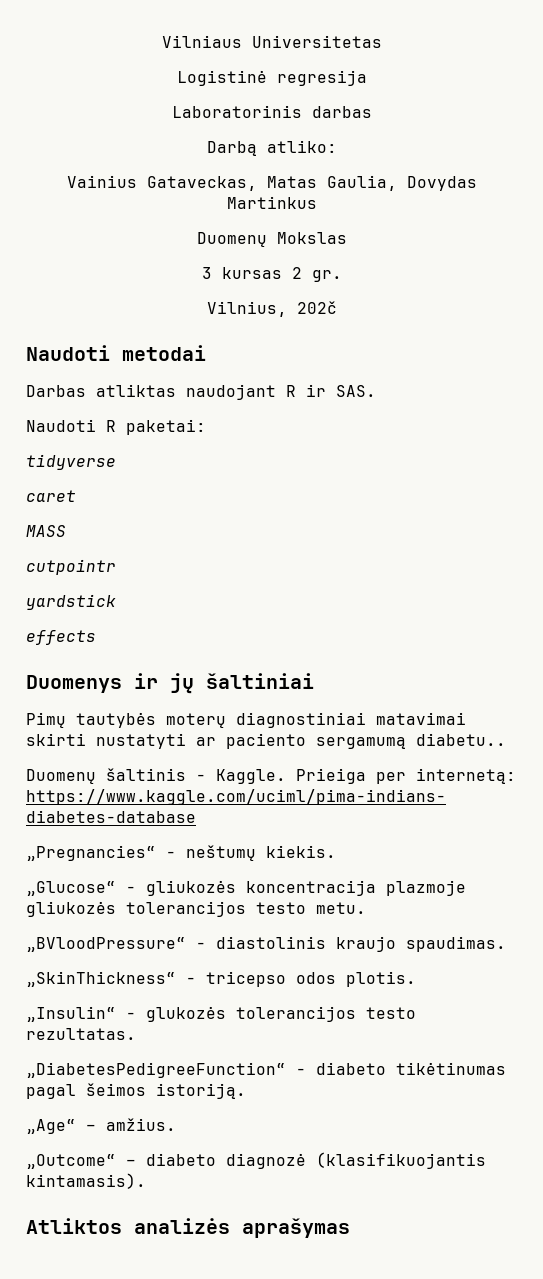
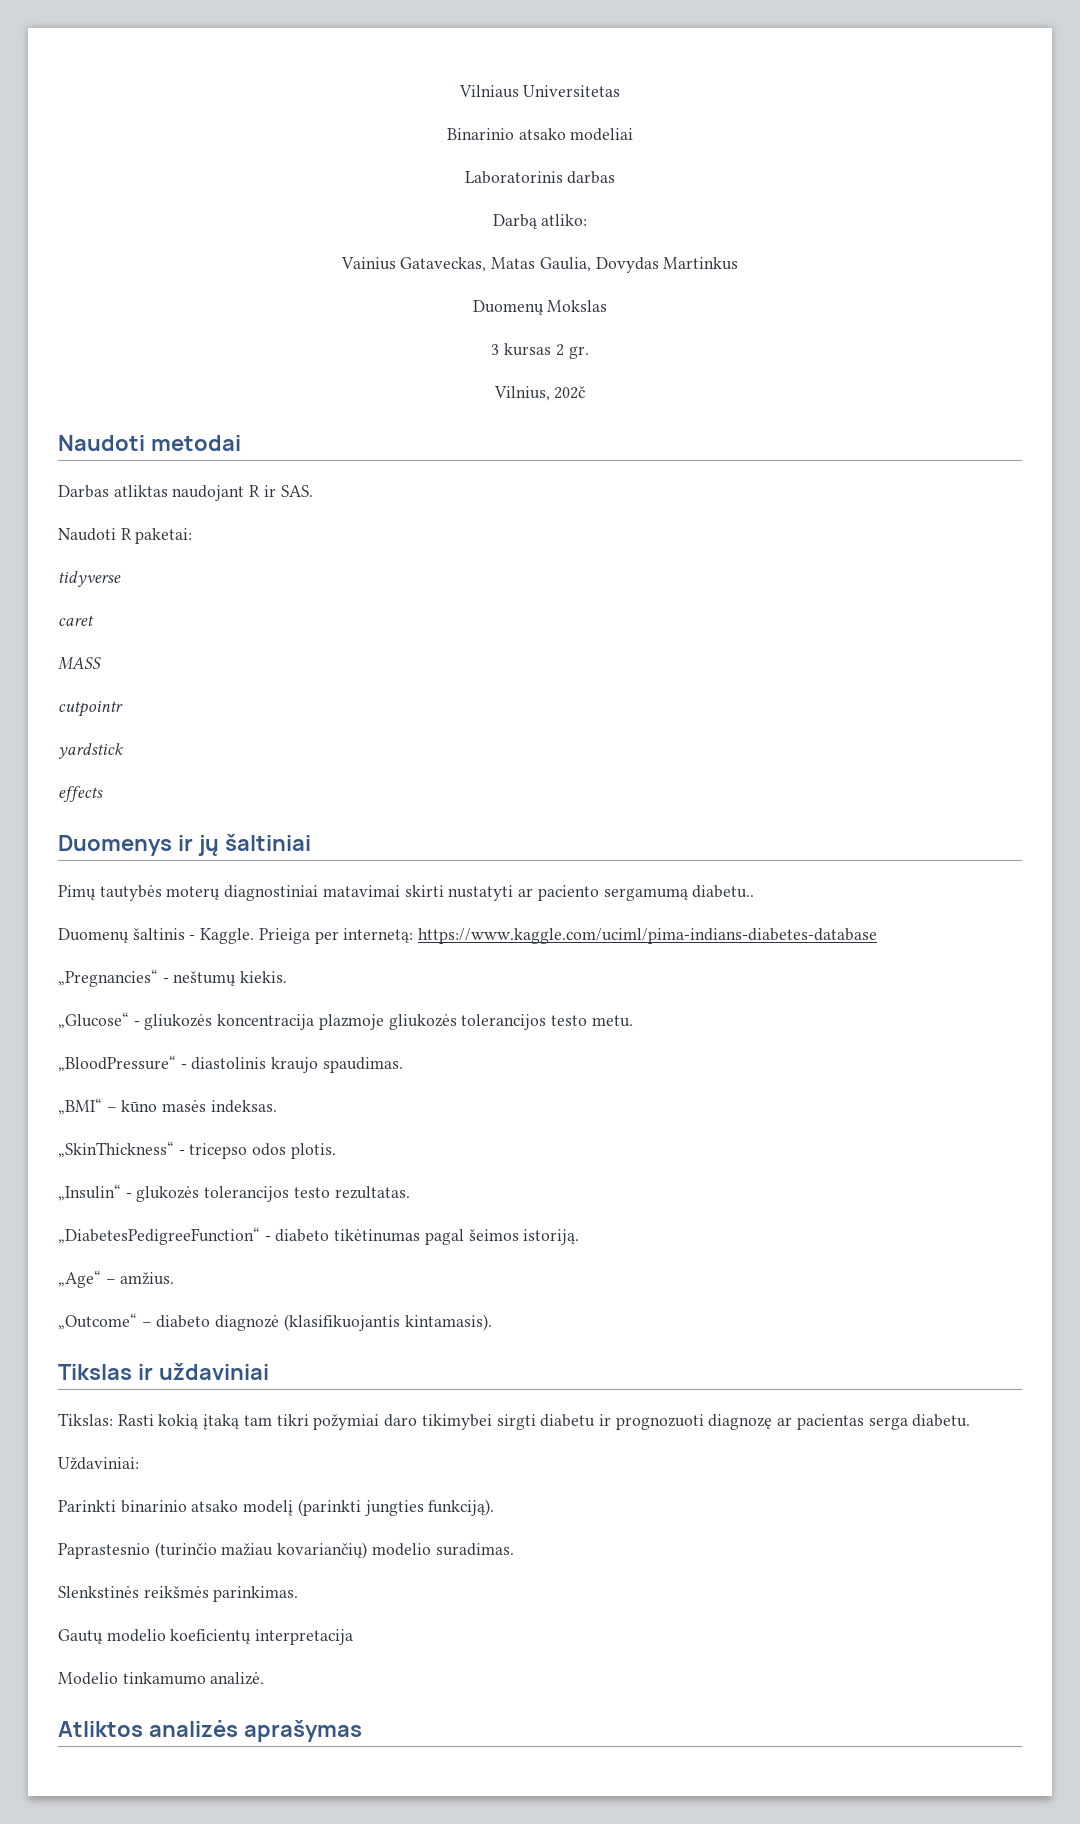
- Logistinė regresija
+ Binarinio atsako modeliai
- „BVloodPressure“ - diastolinis kraujo spaudimas.
+ „BloodPressure“ - diastolinis kraujo spaudimas.
+ „BMI“ – kūno masės indeksas.
+ Tikslas ir uždaviniai
+ Tikslas: Rasti kokią įtaką tam tikri požymiai daro tikimybei sirgti diabetu ir prognozuoti diagnozę ar pacientas serga diabetu.
+ Uždaviniai:
+ Parinkti binarinio atsako modelį (parinkti jungties funkciją).
+ Paprastesnio (turinčio mažiau kovariančių) modelio suradimas.
+ Slenkstinės reikšmės parinkimas.
+ Gautų modelio koeficientų interpretacija
+ Modelio tinkamumo analizė.

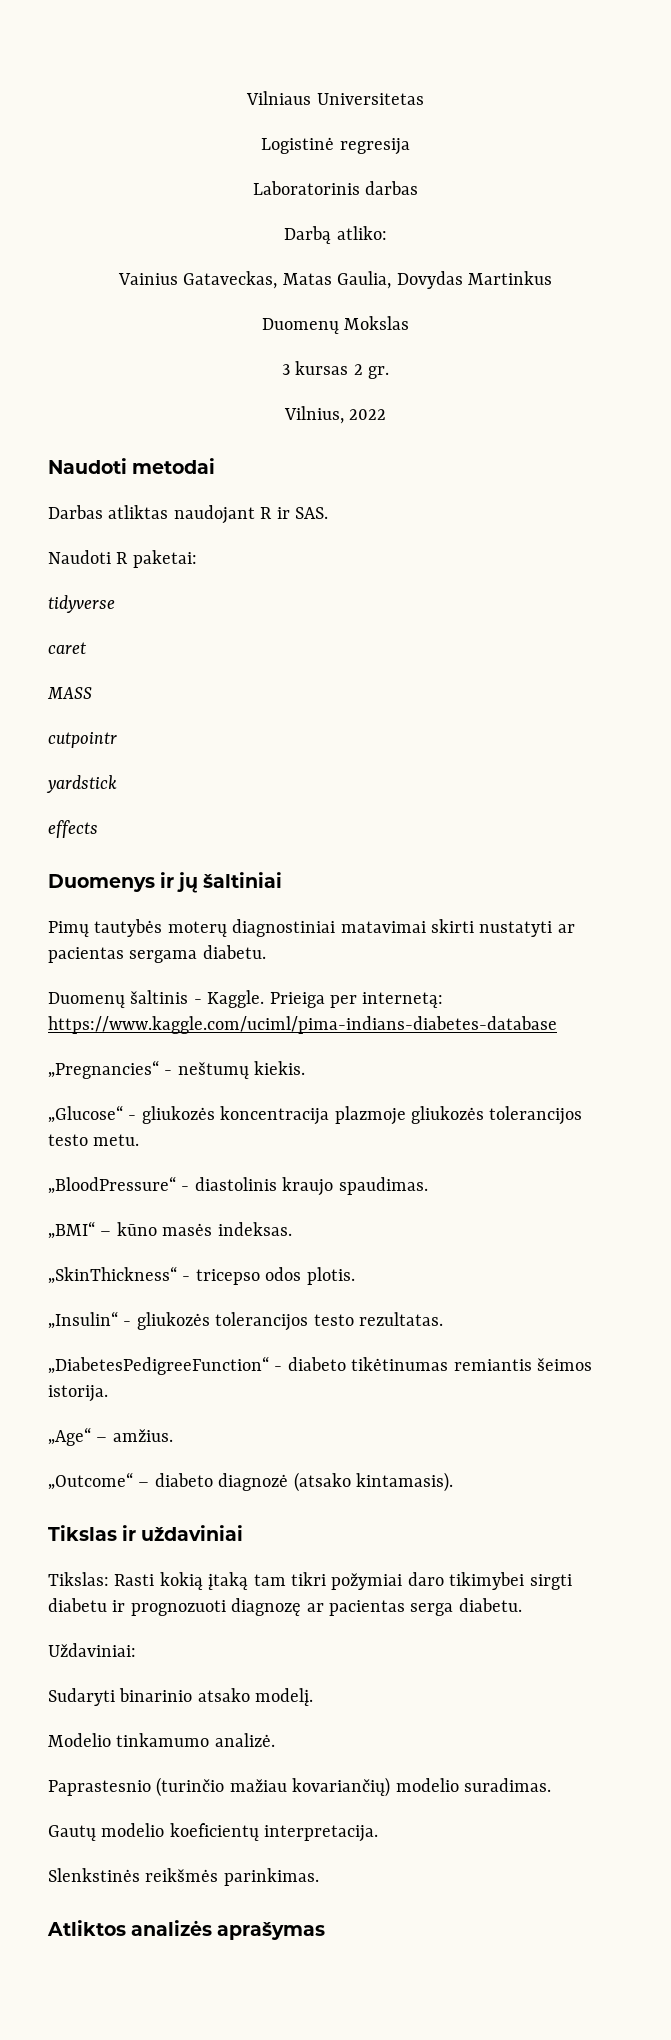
- Binarinio atsako modeliai
+ Logistinė regresija
- Vilnius, 202č
+ Vilnius, 2022
- Pimų tautybės moterų diagnostiniai matavimai skirti nustatyti ar paciento sergamumą diabetu..
+ Pimų tautybės moterų diagnostiniai matavimai skirti nustatyti ar pacientas sergama diabetu.
- „Insulin“ - glukozės tolerancijos testo rezultatas.
+ „Insulin“ - gliukozės tolerancijos testo rezultatas.
- „DiabetesPedigreeFunction“ - diabeto tikėtinumas pagal šeimos istoriją.
+ „DiabetesPedigreeFunction“ - diabeto tikėtinumas remiantis šeimos istorija.
- „Outcome“ – diabeto diagnozė (klasifikuojantis kintamasis).
+ „Outcome“ – diabeto diagnozė (atsako kintamasis).
- Parinkti binarinio atsako modelį (parinkti jungties funkciją).
+ Sudaryti binarinio atsako modelį.
+ Modelio tinkamumo analizė.
+ Gautų modelio koeficientų interpretacija.
- Gautų modelio koeficientų interpretacija
- Modelio tinkamumo analizė.

